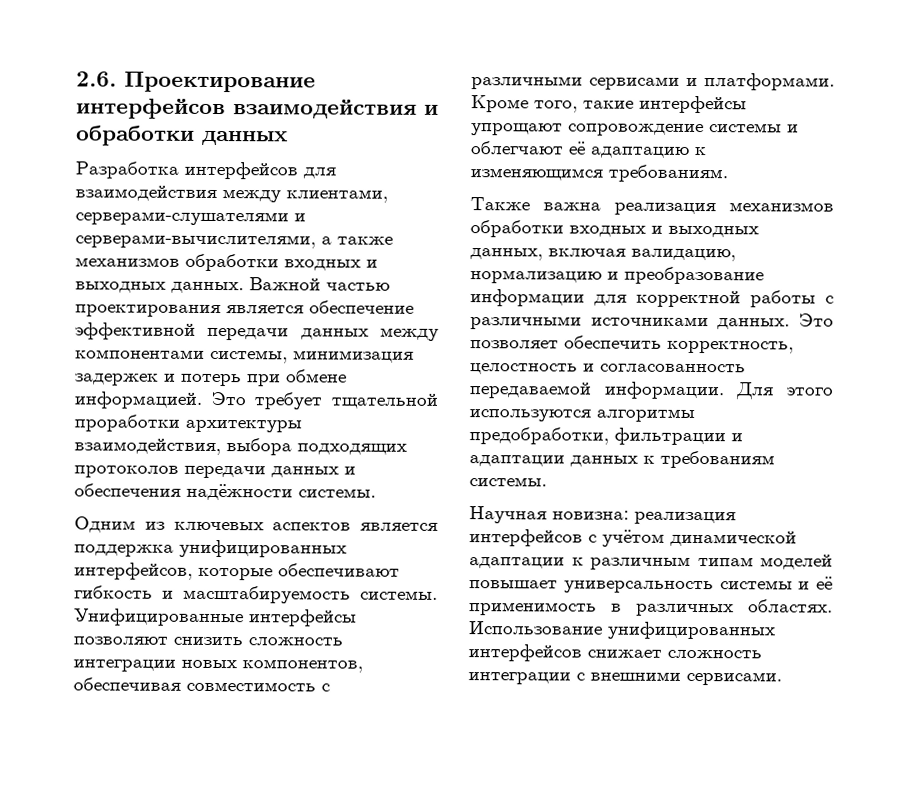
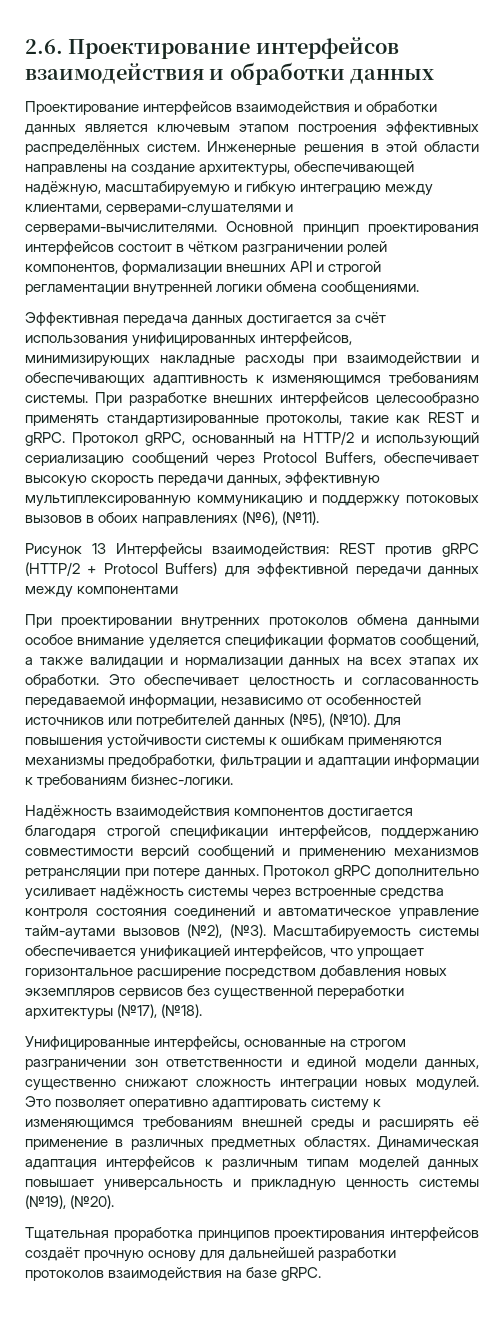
- Разработка интерфейсов для взаимодействия между клиентами, серверами-слушателями и серверами-вычислителями, а также механизмов обработки входных и выходных данных. Важной частью проектирования является обеспечение эффективной передачи данных между компонентами системы, минимизация задержек и потерь при обмене информацией. Это требует тщательной проработки архитектуры взаимодействия, выбора подходящих протоколов передачи данных и обеспечения надёжности системы.
- Одним из ключевых аспектов является поддержка унифицированных интерфейсов, которые обеспечивают гибкость и масштабируемость системы. Унифицированные интерфейсы позволяют снизить сложность интеграции новых компонентов, обеспечивая совместимость с различными сервисами и платформами. Кроме того, такие интерфейсы упрощают сопровождение системы и облегчают её адаптацию к изменяющимся требованиям.
- Также важна реализация механизмов обработки входных и выходных данных, включая валидацию, нормализацию и преобразование информации для корректной работы с различными источниками данных. Это позволяет обеспечить корректность, целостность и согласованность передаваемой информации. Для этого используются алгоритмы предобработки, фильтрации и адаптации данных к требованиям системы.
- Научная новизна: реализация интерфейсов с учётом динамической адаптации к различным типам моделей повышает универсальность системы и её применимость в различных областях. Использование унифицированных интерфейсов снижает сложность интеграции с внешними сервисами.
+ Проектирование интерфейсов взаимодействия и обработки данных является ключевым этапом построения эффективных распределённых систем. Инженерные решения в этой области направлены на создание архитектуры, обеспечивающей надёжную, масштабируемую и гибкую интеграцию между клиентами, серверами-слушателями и серверами-вычислителями. Основной принцип проектирования интерфейсов состоит в чётком разграничении ролей компонентов, формализации внешних API и строгой регламентации внутренней логики обмена сообщениями.
+ Эффективная передача данных достигается за счёт использования унифицированных интерфейсов, минимизирующих накладные расходы при взаимодействии и обеспечивающих адаптивность к изменяющимся требованиям системы. При разработке внешних интерфейсов целесообразно применять стандартизированные протоколы, такие как REST и gRPC. Протокол gRPC, основанный на HTTP/2 и использующий сериализацию сообщений через Protocol Buffers, обеспечивает высокую скорость передачи данных, эффективную мультиплексированную коммуникацию и поддержку потоковых вызовов в обоих направлениях (№6), (№11).
+ Рисунок 13 Интерфейсы взаимодействия: REST против gRPC (HTTP/2 + Protocol Buffers) для эффективной передачи данных между компонентами
+ При проектировании внутренних протоколов обмена данными особое внимание уделяется спецификации форматов сообщений, а также валидации и нормализации данных на всех этапах их обработки. Это обеспечивает целостность и согласованность передаваемой информации, независимо от особенностей источников или потребителей данных (№5), (№10). Для повышения устойчивости системы к ошибкам применяются механизмы предобработки, фильтрации и адаптации информации к требованиям бизнес-логики.
+ Надёжность взаимодействия компонентов достигается благодаря строгой спецификации интерфейсов, поддержанию совместимости версий сообщений и применению механизмов ретрансляции при потере данных. Протокол gRPC дополнительно усиливает надёжность системы через встроенные средства контроля состояния соединений и автоматическое управление тайм-аутами вызовов (№2), (№3). Масштабируемость системы обеспечивается унификацией интерфейсов, что упрощает горизонтальное расширение посредством добавления новых экземпляров сервисов без существенной переработки архитектуры (№17), (№18).
+ Унифицированные интерфейсы, основанные на строгом разграничении зон ответственности и единой модели данных, существенно снижают сложность интеграции новых модулей. Это позволяет оперативно адаптировать систему к изменяющимся требованиям внешней среды и расширять её применение в различных предметных областях. Динамическая адаптация интерфейсов к различным типам моделей данных повышает универсальность и прикладную ценность системы (№19), (№20).
+ Тщательная проработка принципов проектирования интерфейсов создаёт прочную основу для дальнейшей разработки протоколов взаимодействия на базе gRPC.

